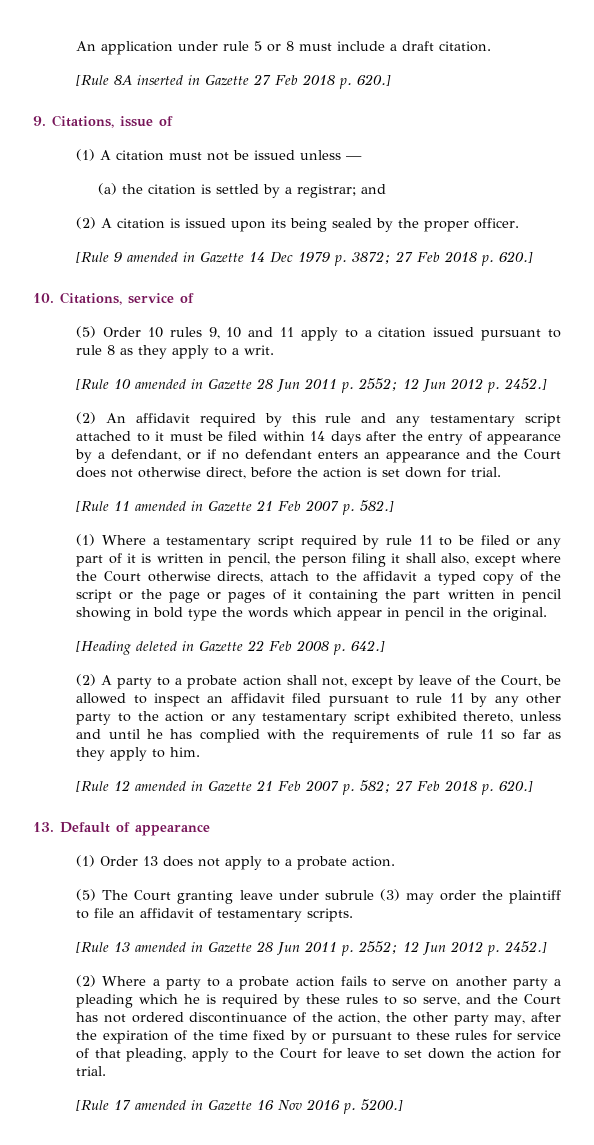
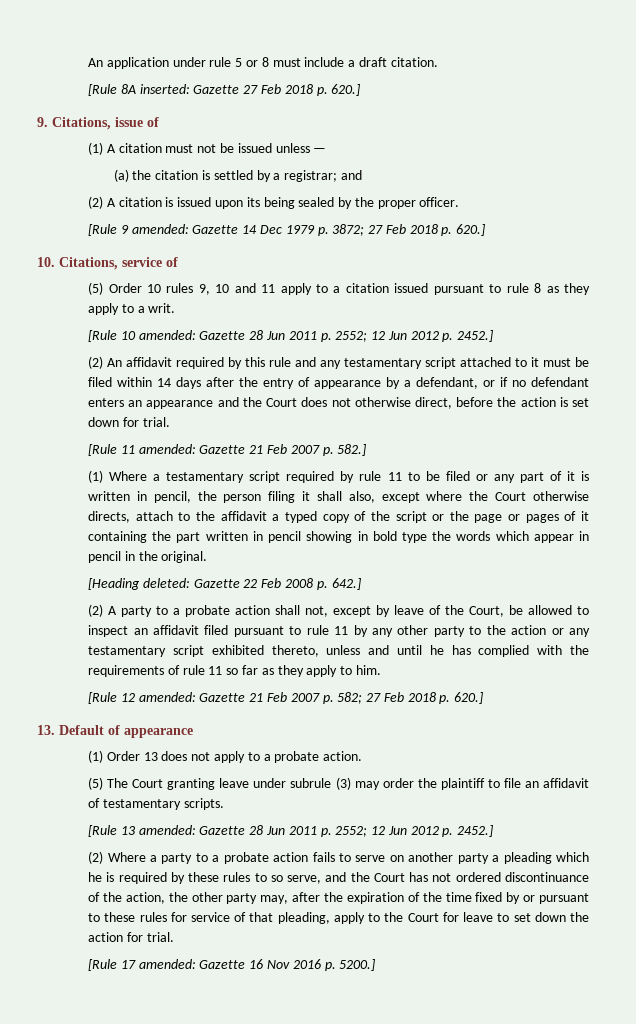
- [Rule 8A inserted in Gazette 27 Feb 2018 p. 620.]
+ [Rule 8A inserted: Gazette 27 Feb 2018 p. 620.]
- [Rule 9 amended in Gazette 14 Dec 1979 p. 3872; 27 Feb 2018 p. 620.]
+ [Rule 9 amended: Gazette 14 Dec 1979 p. 3872; 27 Feb 2018 p. 620.]
- [Rule 10 amended in Gazette 28 Jun 2011 p. 2552; 12 Jun 2012 p. 2452.]
+ [Rule 10 amended: Gazette 28 Jun 2011 p. 2552; 12 Jun 2012 p. 2452.]
- [Rule 11 amended in Gazette 21 Feb 2007 p. 582.]
+ [Rule 11 amended: Gazette 21 Feb 2007 p. 582.]
- [Heading deleted in Gazette 22 Feb 2008 p. 642.]
+ [Heading deleted: Gazette 22 Feb 2008 p. 642.]
- [Rule 12 amended in Gazette 21 Feb 2007 p. 582; 27 Feb 2018 p. 620.]
+ [Rule 12 amended: Gazette 21 Feb 2007 p. 582; 27 Feb 2018 p. 620.]
- [Rule 13 amended in Gazette 28 Jun 2011 p. 2552; 12 Jun 2012 p. 2452.]
+ [Rule 13 amended: Gazette 28 Jun 2011 p. 2552; 12 Jun 2012 p. 2452.]
- [Rule 17 amended in Gazette 16 Nov 2016 p. 5200.]
+ [Rule 17 amended: Gazette 16 Nov 2016 p. 5200.]

